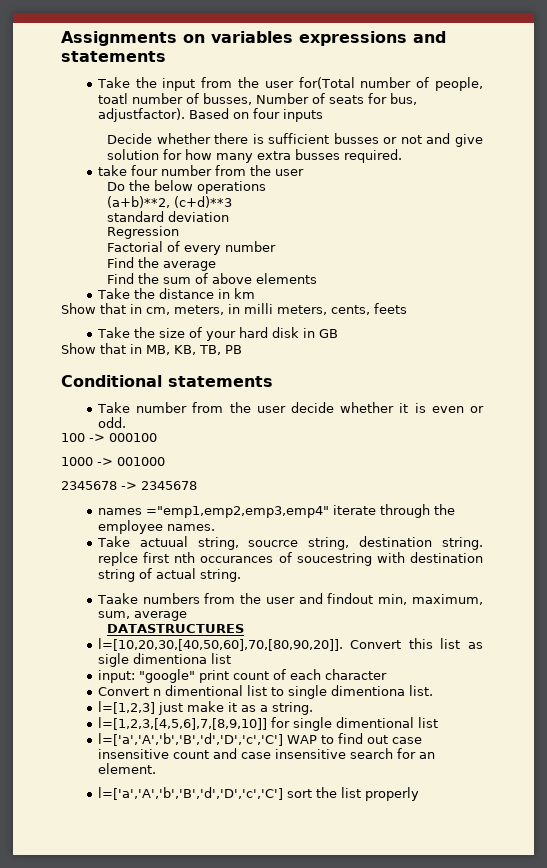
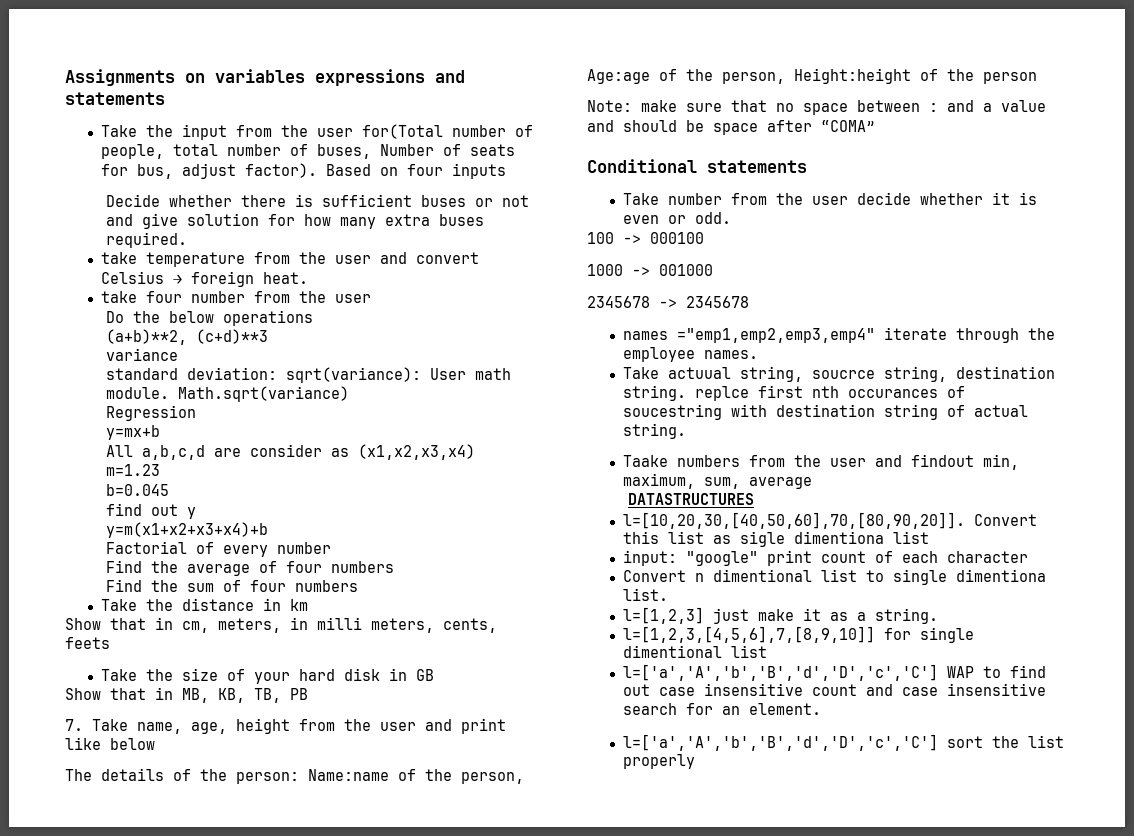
- Take the input from the user for(Total number of people, toatl number of busses, Number of seats for bus, adjustfactor).
+ Take the input from the user for(Total number of people, total number of buses, Number of seats for bus, adjust factor).
- Decide whether there is sufficient busses or not and give solution for how many extra busses required.
+ Decide whether there is sufficient buses or not and give solution for how many extra buses required.
+ take temperature from the user and convert Celsius → foreign heat.
+ variance
- standard deviation
+ standard deviation: sqrt(variance): User math module. Math.sqrt(variance)
  Regression
+ y=mx+b
+ All a,b,c,d are consider as (x1,x2,x3,x4)
+ m=1.23
+ b=0.045
+ find out y
+ y=m(x1+x2+x3+x4)+b
- Find the average
+ Find the average of four numbers
- Find the sum of above elements
+ Find the sum of four numbers
+ 7. Take name, age, height from the user and print like below
+ The details of the person: Name:name of the person, Age:age of the person, Height:height of the person
+ Note: make sure that no space between : and a value and should be space after “COMA”

